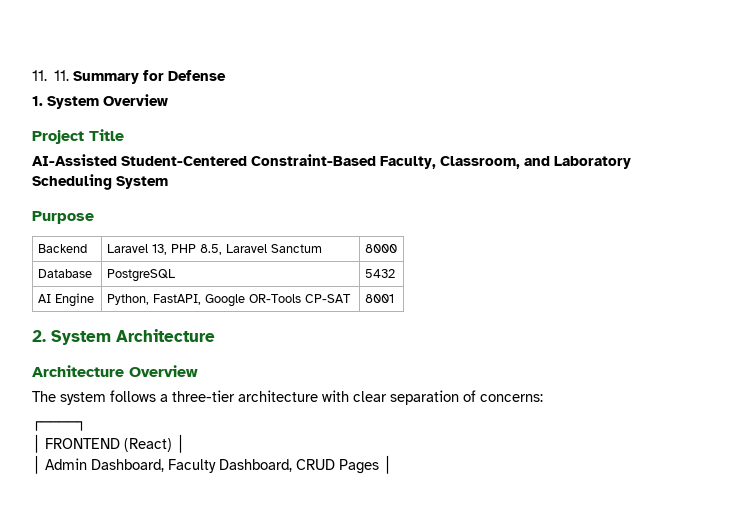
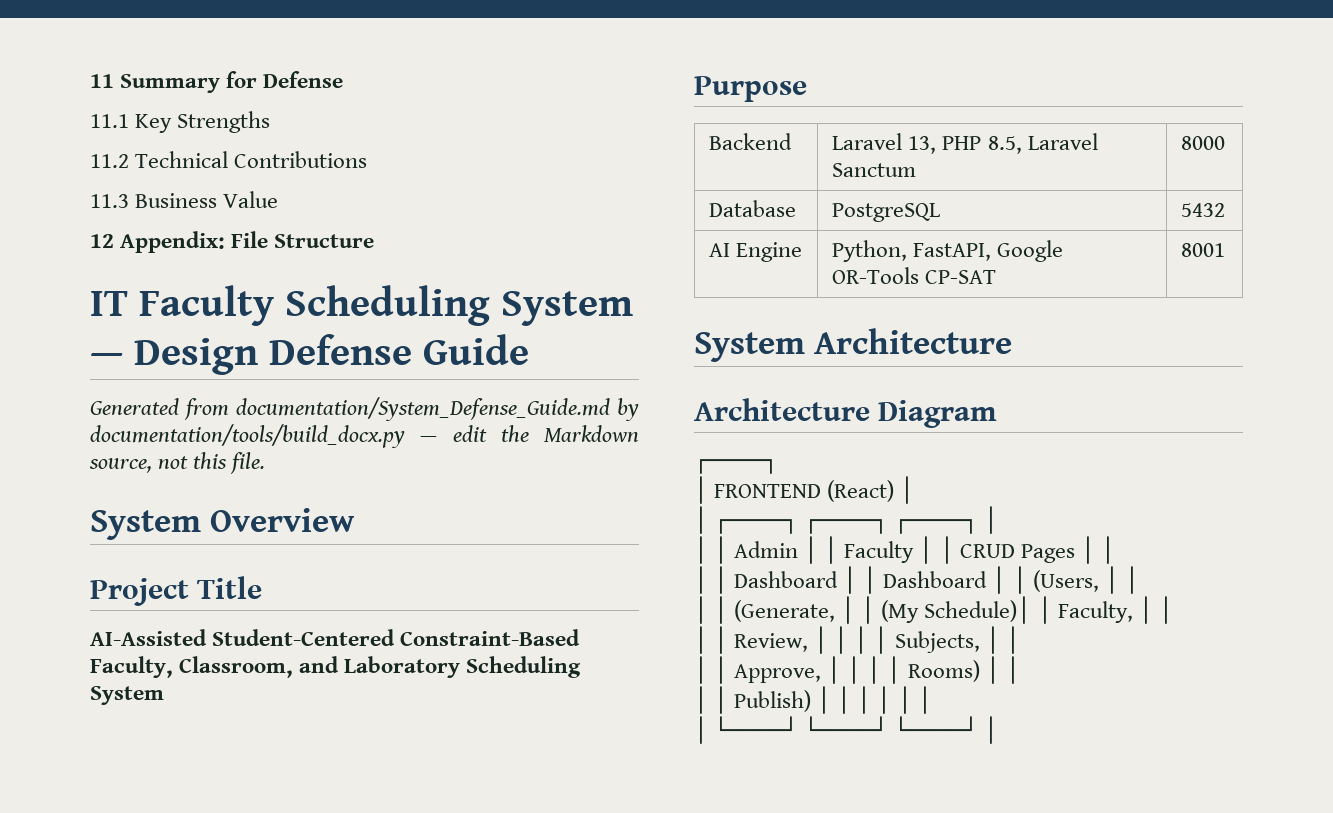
- 11. 11. Summary for Defense
+ 11 Summary for Defense
- 1. System Overview
+ 11.1 Key Strengths
+ 11.2 Technical Contributions
+ 11.3 Business Value
+ 12 Appendix: File Structure
+ IT Faculty Scheduling System — Design Defense Guide
+ Generated from documentation/System_Defense_Guide.md by documentation/tools/build_docx.py — edit the Markdown source, not this file.
+ System Overview
- 2. System Architecture
+ System Architecture
- Architecture Overview
- The system follows a three-tier architecture with clear separation of concerns:
+ Architecture Diagram
- │ Admin Dashboard, Faculty Dashboard, CRUD Pages │
+ │ ┌────┐ ┌────┐ ┌────┐ │
+ │ │ Admin │ │ Faculty │ │ CRUD Pages │ │
+ │ │ Dashboard │ │ Dashboard │ │ (Users, │ │
+ │ │ (Generate, │ │ (My Schedule)│ │ Faculty, │ │
+ │ │ Review, │ │ │ │ Subjects, │ │
+ │ │ Approve, │ │ │ │ Rooms) │ │
+ │ │ Publish) │ │ │ │ │ │
+ │ └────┘ └────┘ └────┘ │

